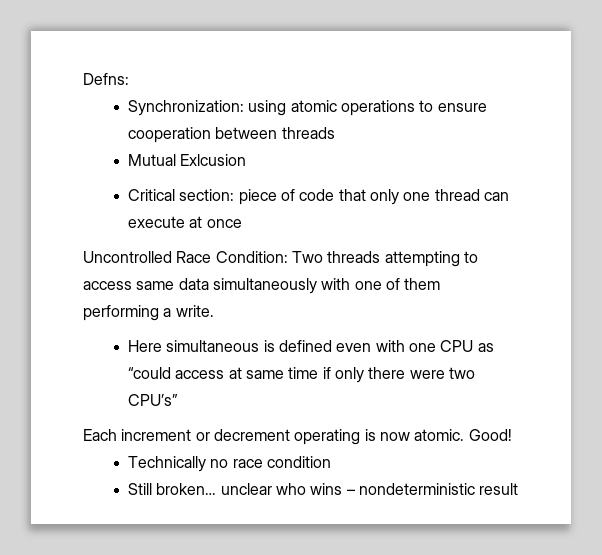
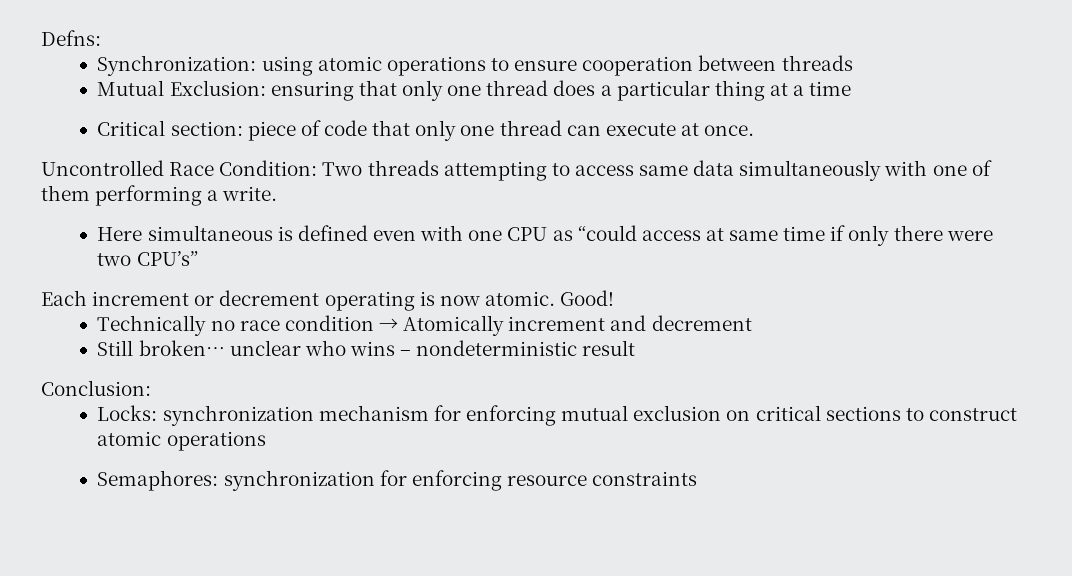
- Mutual Exlcusion
+ Mutual Exclusion: ensuring that only one thread does a particular thing at a time
- Critical section: piece of code that only one thread can execute at once
+ Critical section: piece of code that only one thread can execute at once.
- Technically no race condition
+ Technically no race condition → Atomically increment and decrement
+ Conclusion:
+ Locks: synchronization mechanism for enforcing mutual exclusion on critical sections to construct atomic operations
+ Semaphores: synchronization for enforcing resource constraints

